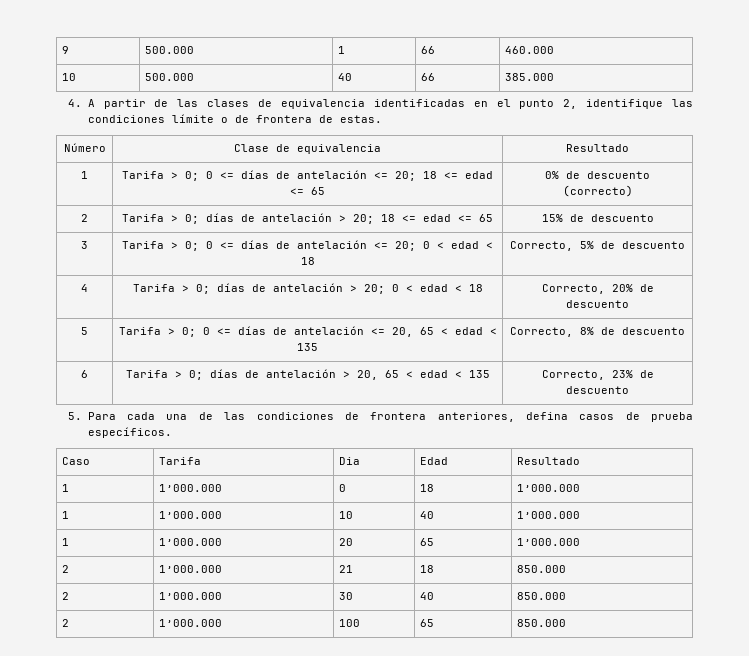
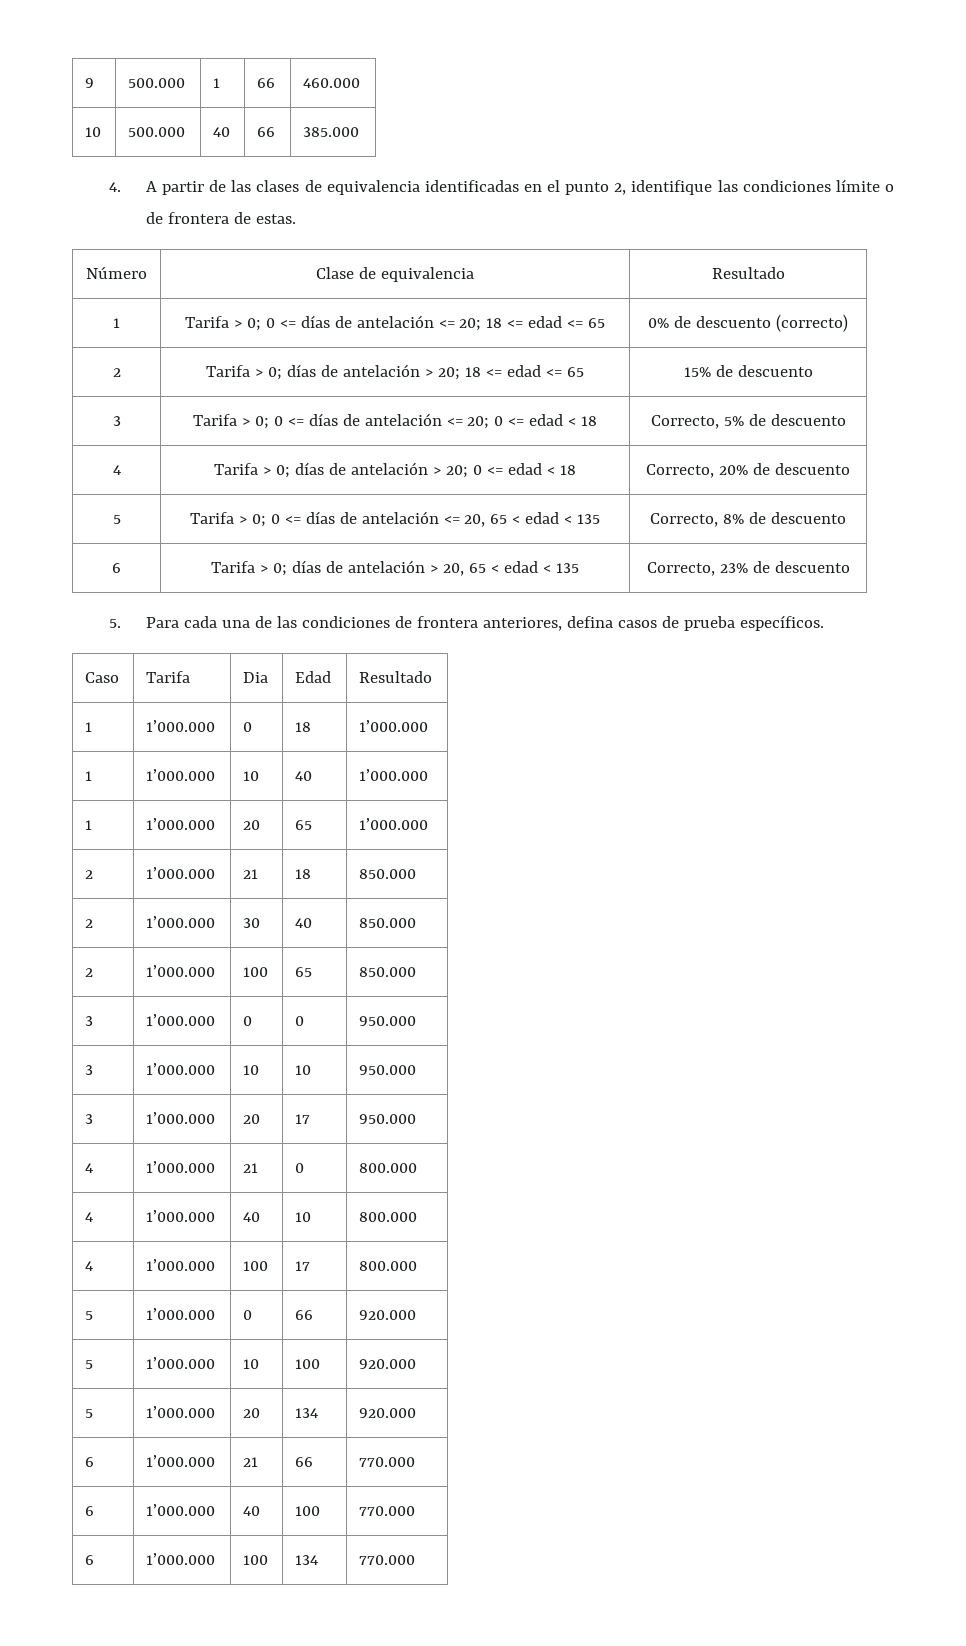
- 3 | Tarifa > 0; 0 <= días de antelación <= 20; 0 < edad < 18 | Correcto, 5% de descuento
+ 3 | Tarifa > 0; 0 <= días de antelación <= 20; 0 <= edad < 18 | Correcto, 5% de descuento
- 4 | Tarifa > 0; días de antelación > 20; 0 < edad < 18 | Correcto, 20% de descuento
+ 4 | Tarifa > 0; días de antelación > 20; 0 <= edad < 18 | Correcto, 20% de descuento
+ 3 | 1’000.000 | 0 | 0 | 950.000
+ 3 | 1’000.000 | 10 | 10 | 950.000
+ 3 | 1’000.000 | 20 | 17 | 950.000
+ 4 | 1’000.000 | 21 | 0 | 800.000
+ 4 | 1’000.000 | 40 | 10 | 800.000
+ 4 | 1’000.000 | 100 | 17 | 800.000
+ 5 | 1’000.000 | 0 | 66 | 920.000
+ 5 | 1’000.000 | 10 | 100 | 920.000
+ 5 | 1’000.000 | 20 | 134 | 920.000
+ 6 | 1’000.000 | 21 | 66 | 770.000
+ 6 | 1’000.000 | 40 | 100 | 770.000
+ 6 | 1’000.000 | 100 | 134 | 770.000

